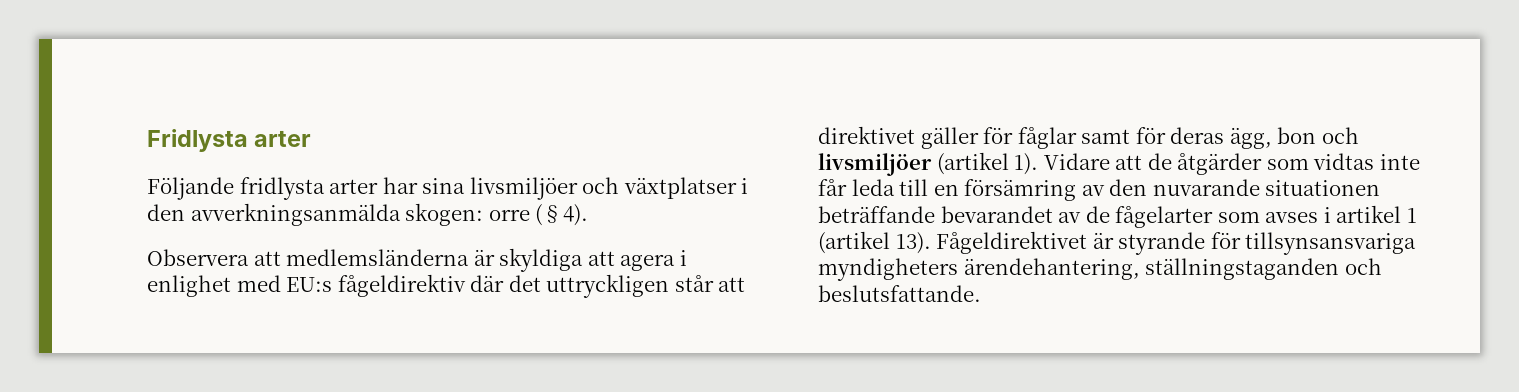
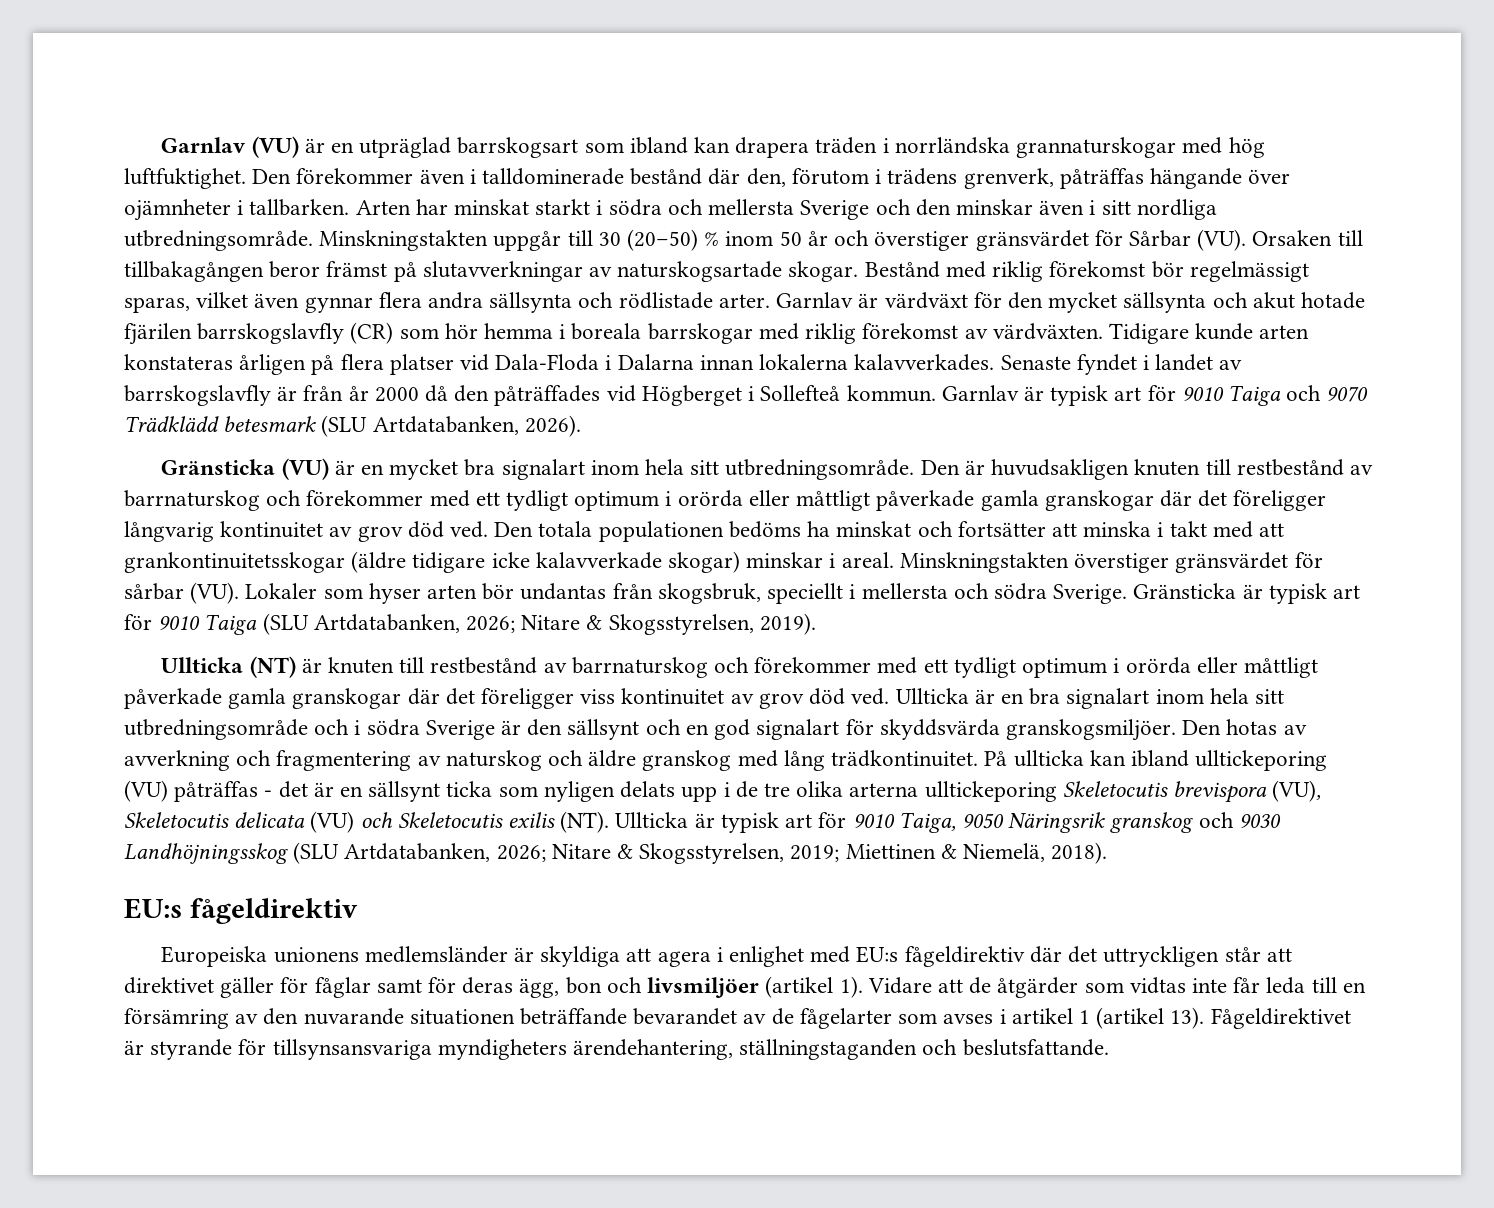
- Fridlysta arter
- Följande fridlysta arter har sina livsmiljöer och växtplatser i den avverkningsanmälda skogen: orre (§4).
- Observera att medlemsländerna är skyldiga att agera i enlighet med EU:s fågeldirektiv där det uttryckligen står att direktivet gäller för fåglar samt för deras ägg, bon och livsmiljöer (artikel 1).
+ Garnlav (VU) är en utpräglad barrskogsart som ibland kan drapera träden i norrländska grannaturskogar med hög luftfuktighet. Den förekommer även i talldominerade bestånd där den, förutom i trädens grenverk, påträffas hängande över ojämnheter i tallbarken. Arten har minskat starkt i södra och mellersta Sverige och den minskar även i sitt nordliga utbredningsområde. Minskningstakten uppgår till 30 (20–50) % inom 50 år och överstiger gränsvärdet för Sårbar (VU). Orsaken till tillbakagången beror främst på slutavverkningar av naturskogsartade skogar. Bestånd med riklig förekomst bör regelmässigt sparas, vilket även gynnar flera andra sällsynta och rödlistade arter. Garnlav är värdväxt för den mycket sällsynta och akut hotade fjärilen barrskogslavfly (CR) som hör hemma i boreala barrskogar med riklig förekomst av värdväxten. Tidigare kunde arten konstateras årligen på flera platser vid Dala-Floda i Dalarna innan lokalerna kalavverkades. Senaste fyndet i landet av barrskogslavfly är från år 2000 då den påträffades vid Högberget i Sollefteå kommun. Garnlav är typisk art för 9010 Taiga och 9070 Trädklädd betesmark (SLU Artdatabanken, 2026).
+ Gränsticka (VU) är en mycket bra signalart inom hela sitt utbredningsområde. Den är huvudsakligen knuten till restbestånd av barrnaturskog och förekommer med ett tydligt optimum i orörda eller måttligt påverkade gamla granskogar där det föreligger långvarig kontinuitet av grov död ved. Den totala populationen bedöms ha minskat och fortsätter att minska i takt med att grankontinuitetsskogar (äldre tidigare icke kalavverkade skogar) minskar i areal. Minskningstakten överstiger gränsvärdet för sårbar (VU). Lokaler som hyser arten bör undantas från skogsbruk, speciellt i mellersta och södra Sverige. Gränsticka är typisk art för 9010 Taiga (SLU Artdatabanken, 2026; Nitare & Skogsstyrelsen, 2019).
+ Ullticka (NT) är knuten till restbestånd av barrnaturskog och förekommer med ett tydligt optimum i orörda eller måttligt påverkade gamla granskogar där det föreligger viss kontinuitet av grov död ved. Ullticka är en bra signalart inom hela sitt utbredningsområde och i södra Sverige är den sällsynt och en god signalart för skyddsvärda granskogsmiljöer. Den hotas av avverkning och fragmentering av naturskog och äldre granskog med lång trädkontinuitet. På ullticka kan ibland ulltickeporing (VU) påträffas - det är en sällsynt ticka som nyligen delats upp i de tre olika arterna ulltickeporing Skeletocutis brevispora (VU), Skeletocutis delicata (VU) och Skeletocutis exilis (NT). Ullticka är typisk art för 9010 Taiga, 9050 Näringsrik granskog och 9030 Landhöjningsskog (SLU Artdatabanken, 2026; Nitare & Skogsstyrelsen, 2019; Miettinen & Niemelä, 2018).
+ EU:s fågeldirektiv
+ Europeiska unionens medlemsländer är skyldiga att agera i enlighet med EU:s fågeldirektiv där det uttryckligen står att direktivet gäller för fåglar samt för deras ägg, bon och livsmiljöer (artikel 1).

